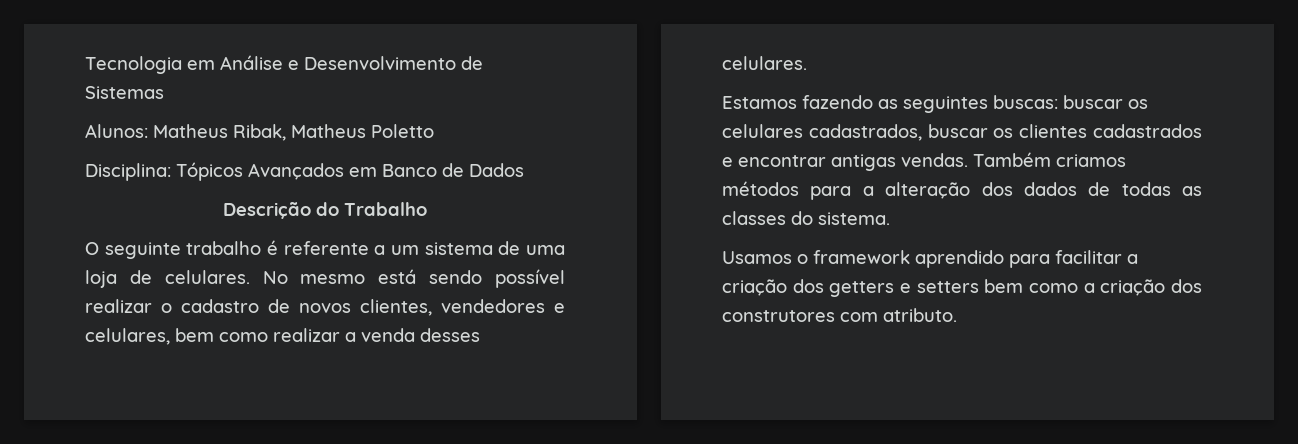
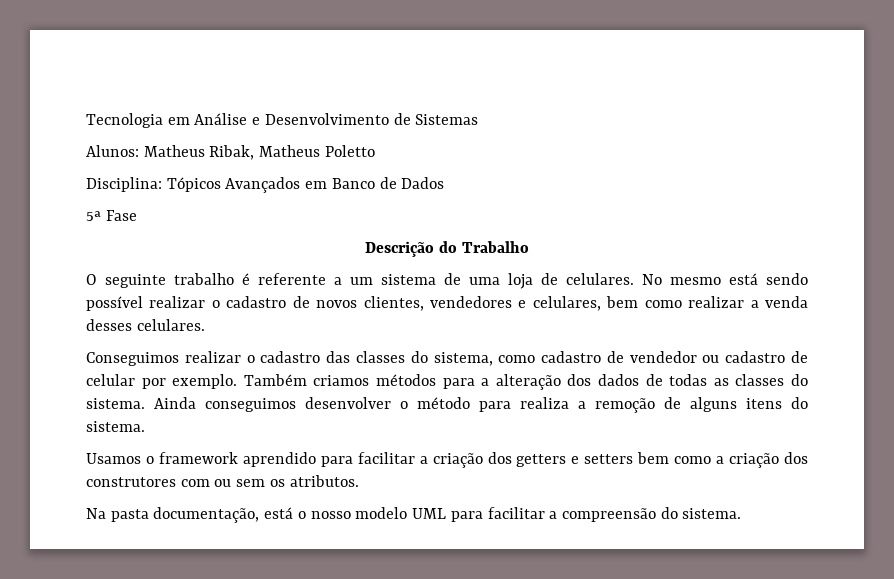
+ 5ª Fase
- Estamos fazendo as seguintes buscas: buscar os celulares cadastrados, buscar os clientes cadastrados e encontrar antigas vendas.
+ Conseguimos realizar o cadastro das classes do sistema, como cadastro de vendedor ou cadastro de celular por exemplo.
+ Ainda conseguimos desenvolver o método para realiza a remoção de alguns itens do sistema.
- Usamos o framework aprendido para facilitar a criação dos getters e setters bem como a criação dos construtores com atributo.
+ Usamos o framework aprendido para facilitar a criação dos getters e setters bem como a criação dos construtores com ou sem os atributos.
+ Na pasta documentação, está o nosso modelo UML para facilitar a compreensão do sistema.

